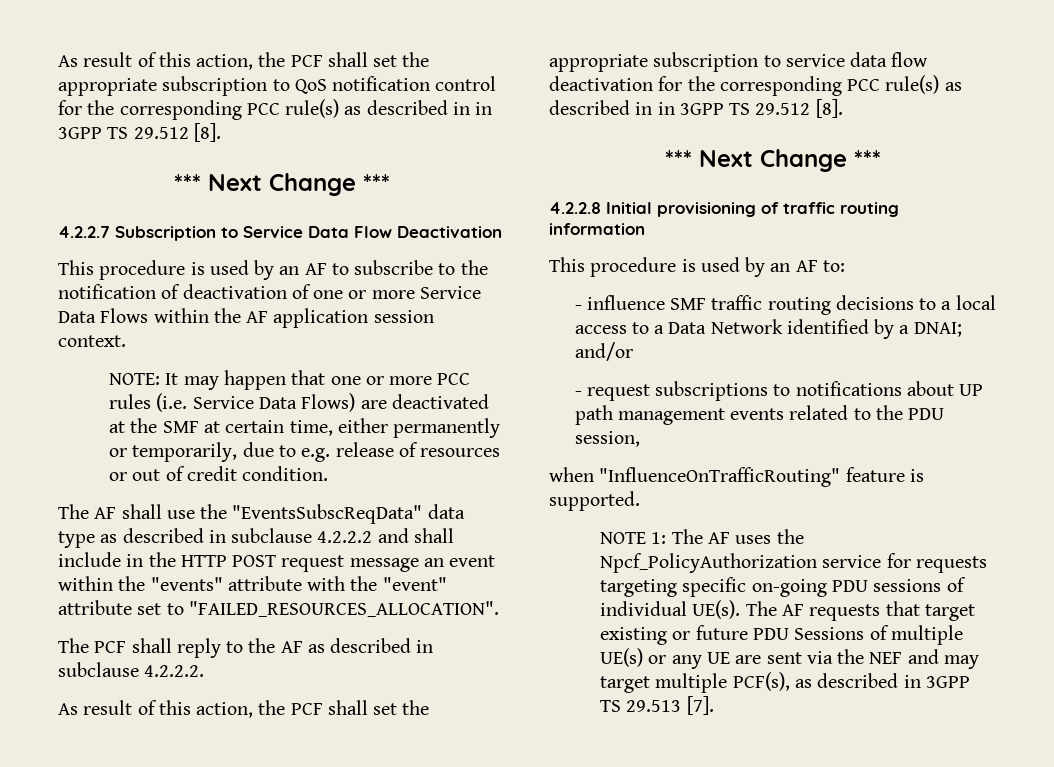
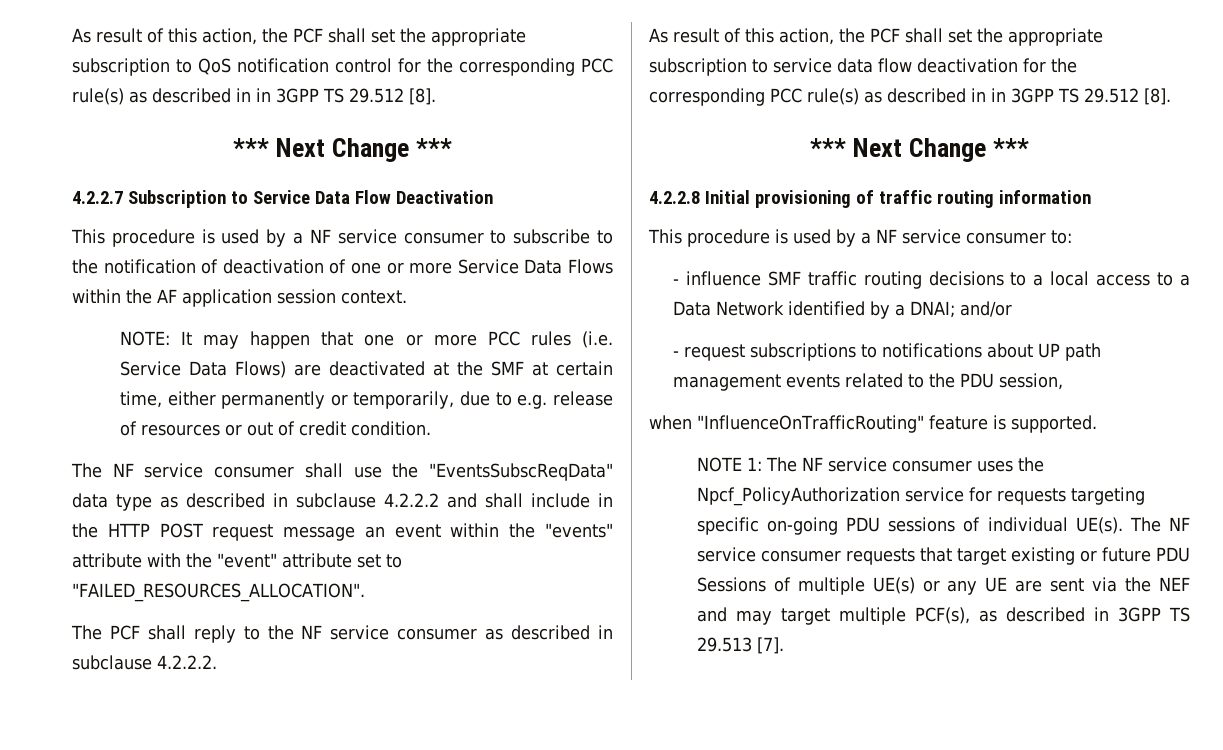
- This procedure is used by an AF to subscribe to the notification of deactivation of one or more Service Data Flows within the AF application session context.
+ This procedure is used by a NF service consumer to subscribe to the notification of deactivation of one or more Service Data Flows within the AF application session context.
- The AF shall use the "EventsSubscReqData" data type as described in subclause 4.2.2.2 and shall include in the HTTP POST request message an event within the "events" attribute with the "event" attribute set to "FAILED_RESOURCES_ALLOCATION".
+ The NF service consumer shall use the "EventsSubscReqData" data type as described in subclause 4.2.2.2 and shall include in the HTTP POST request message an event within the "events" attribute with the "event" attribute set to "FAILED_RESOURCES_ALLOCATION".
- The PCF shall reply to the AF as described in subclause 4.2.2.2.
+ The PCF shall reply to the NF service consumer as described in subclause 4.2.2.2.
- This procedure is used by an AF to:
+ This procedure is used by a NF service consumer to:
- NOTE 1: The AF uses the Npcf_PolicyAuthorization service for requests targeting specific on-going PDU sessions of individual UE(s).
+ NOTE 1: The NF service consumer uses the Npcf_PolicyAuthorization service for requests targeting specific on-going PDU sessions of individual UE(s).
- The AF requests that target existing or future PDU Sessions of multiple UE(s) or any UE are sent via the NEF and may target multiple PCF(s), as described in 3GPP TS 29.513 [7].
+ The NF service consumer requests that target existing or future PDU Sessions of multiple UE(s) or any UE are sent via the NEF and may target multiple PCF(s), as described in 3GPP TS 29.513 [7].

